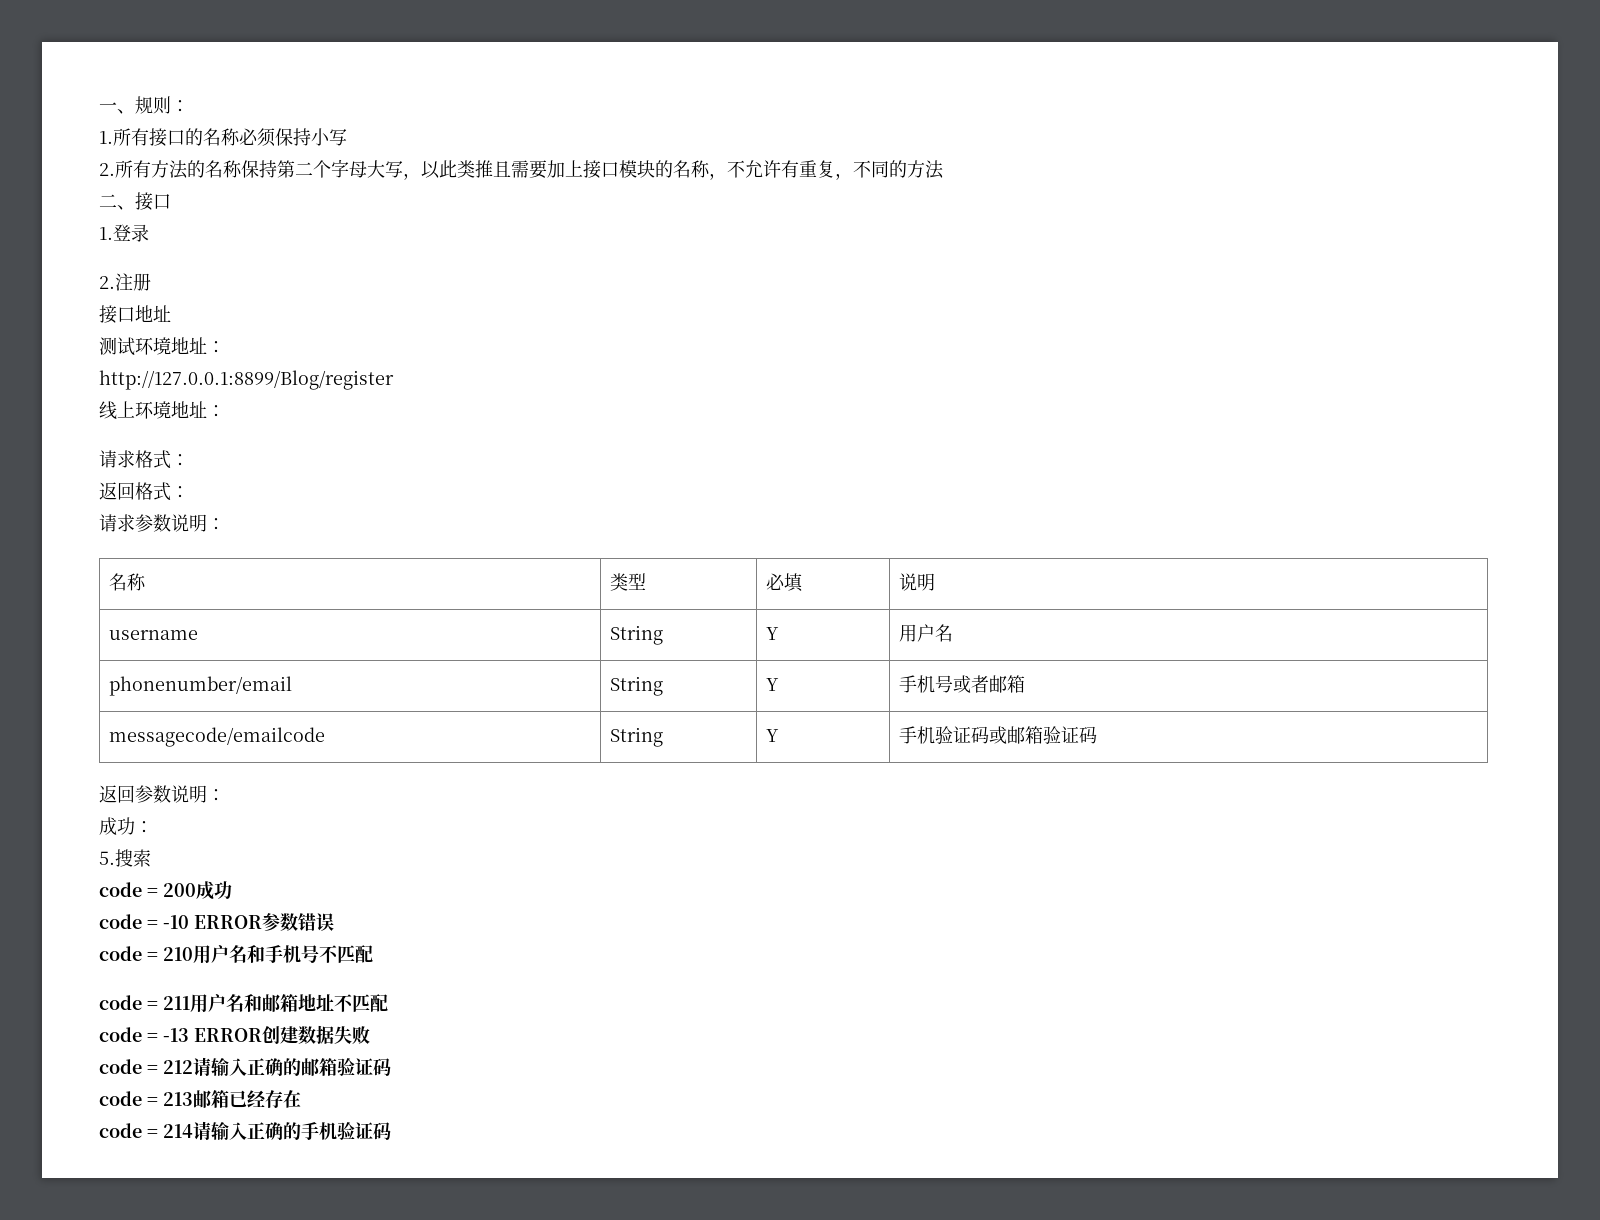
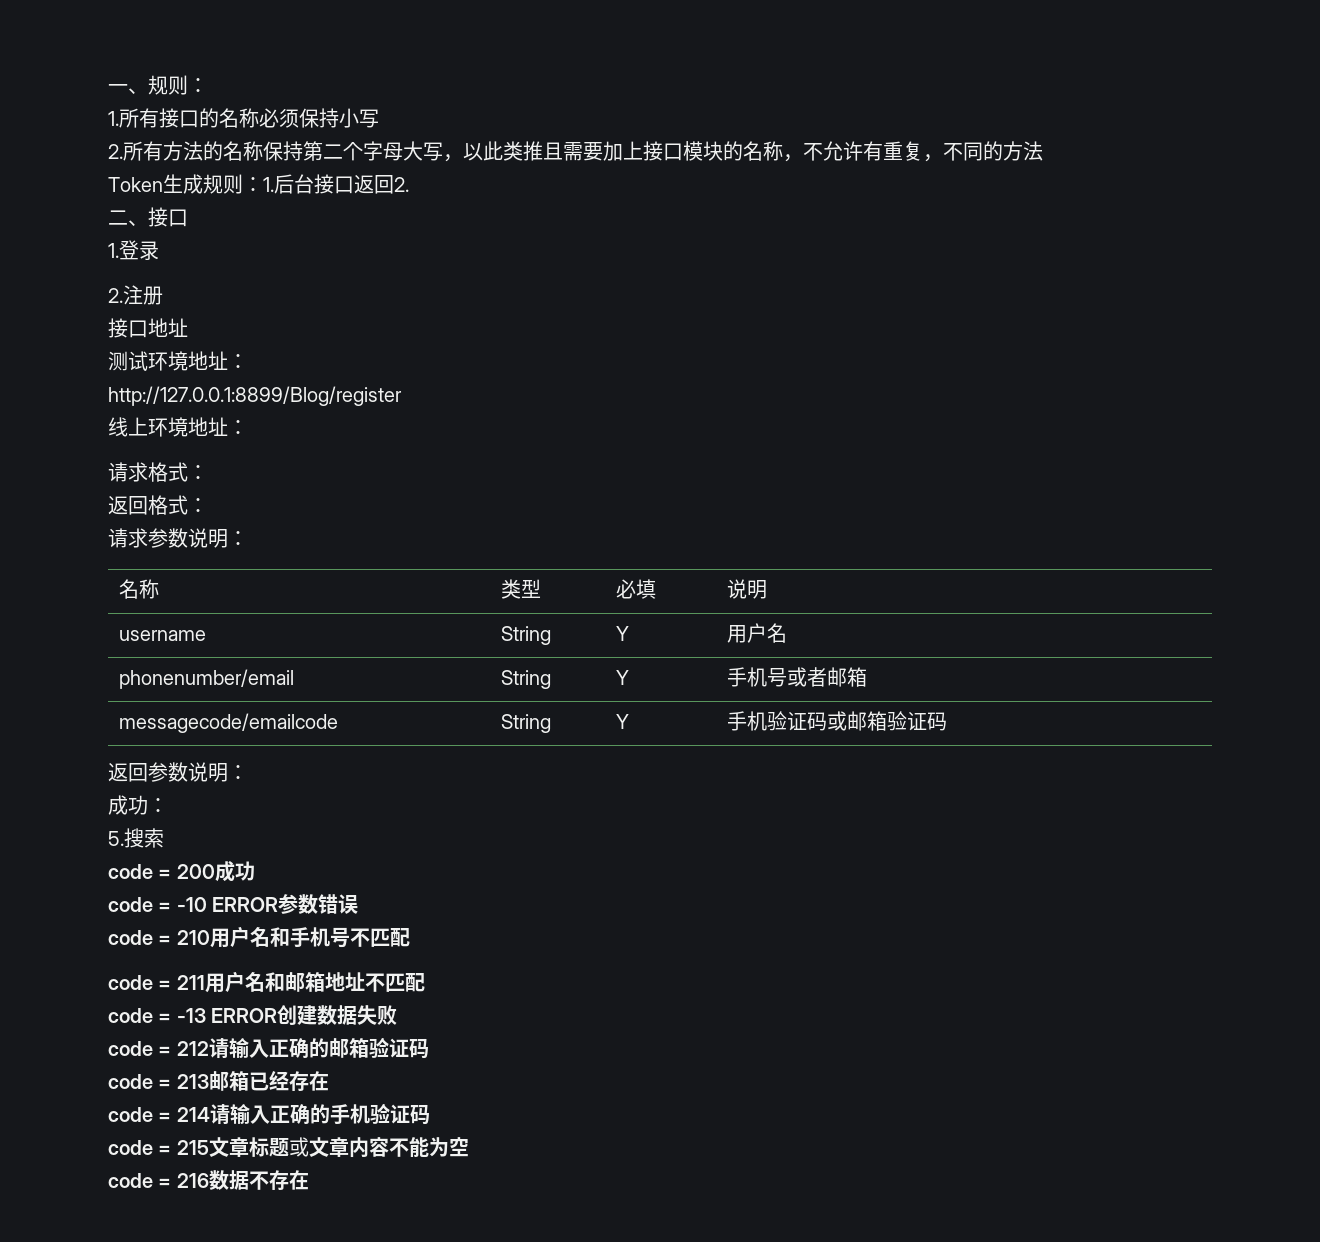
+ Token生成规则：1.后台接口返回2.
+ code = 215文章标题或文章内容不能为空
+ code = 216数据不存在

